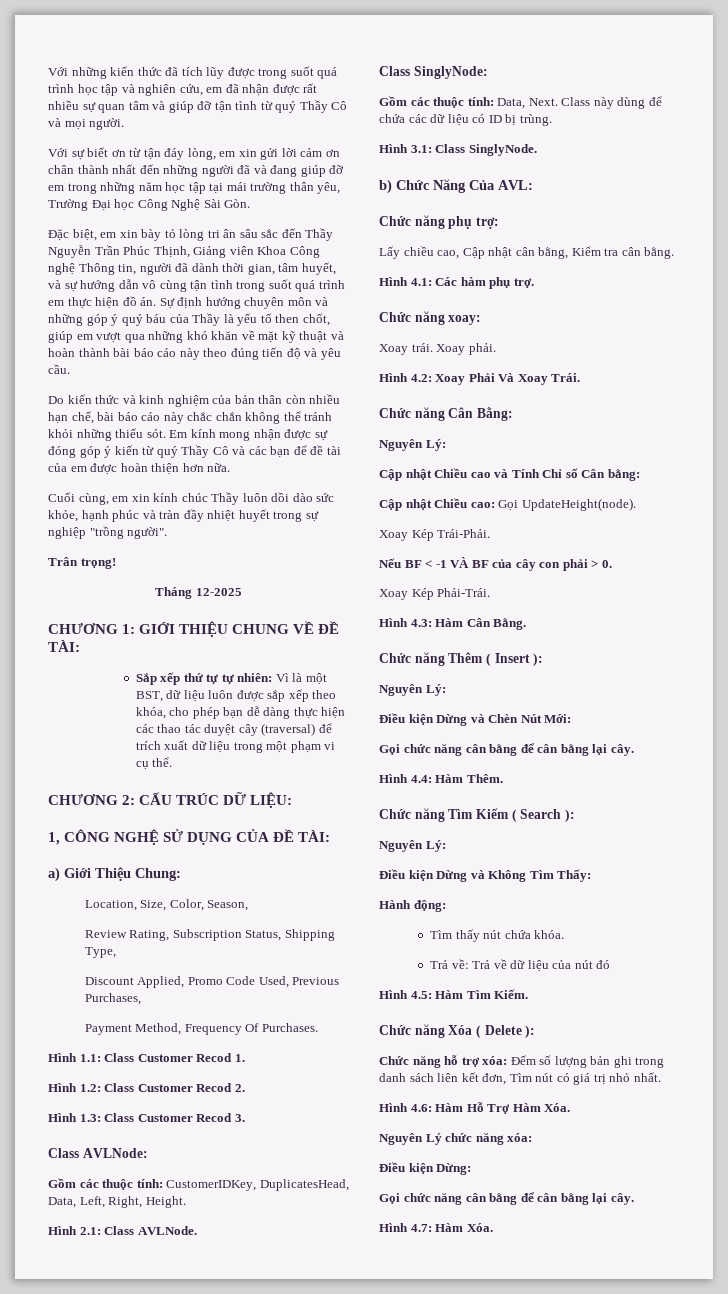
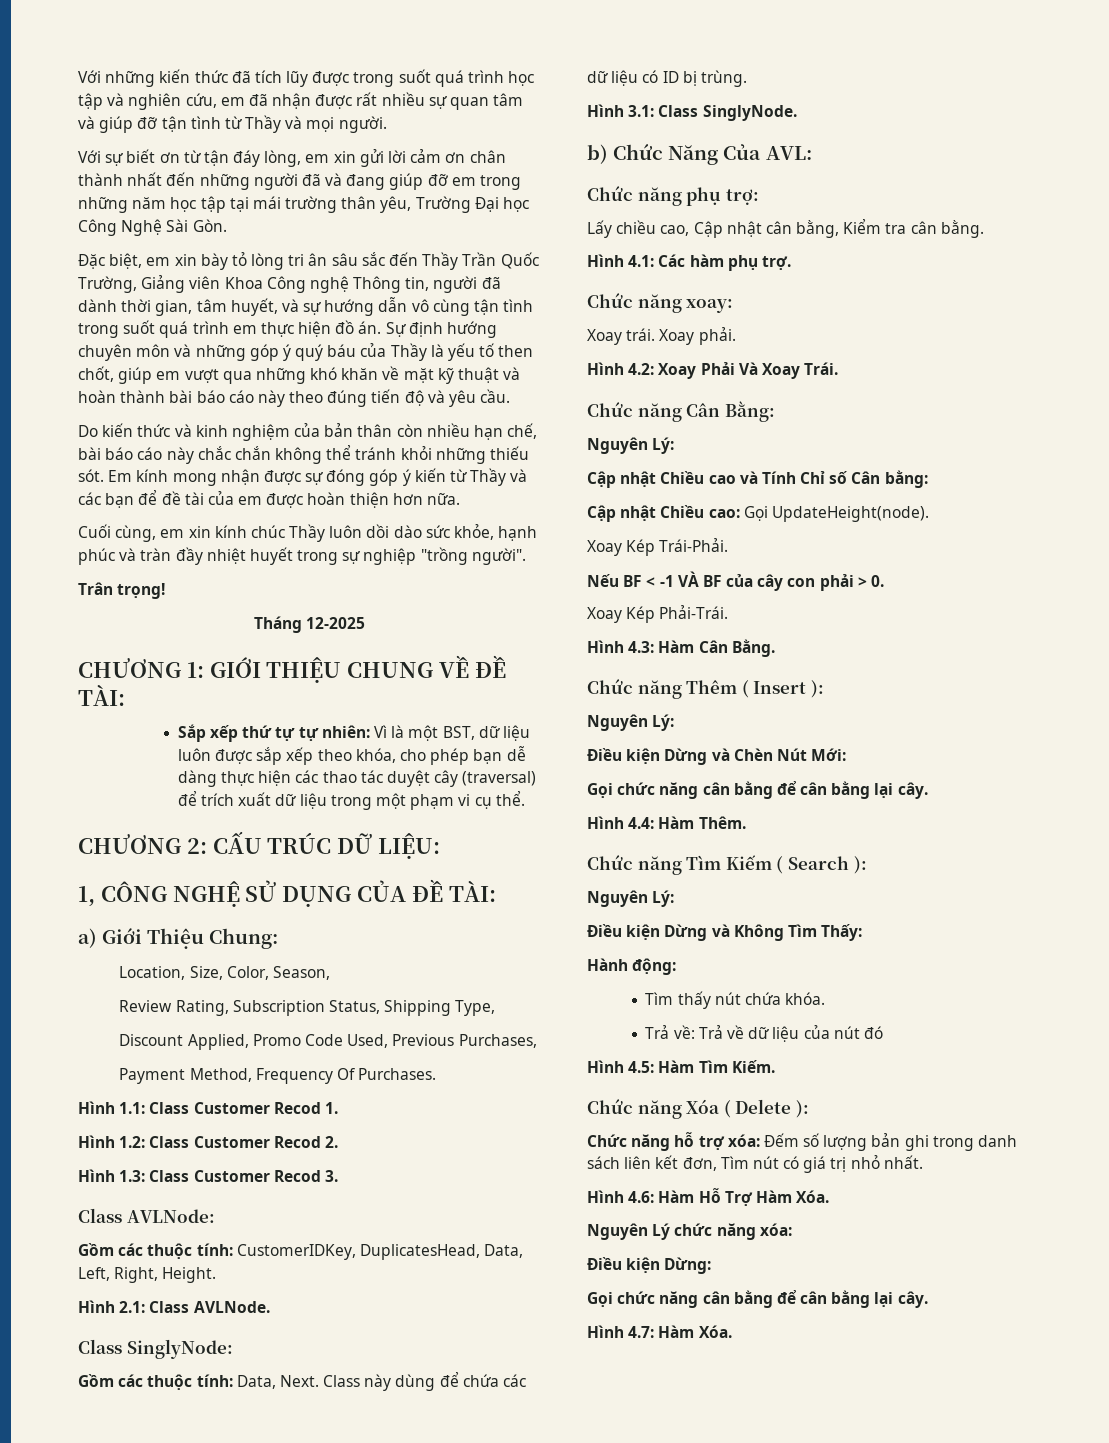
- Với những kiến thức đã tích lũy được trong suốt quá trình học tập và nghiên cứu, em đã nhận được rất nhiều sự quan tâm và giúp đỡ tận tình từ quý Thầy Cô và mọi người.
+ Với những kiến thức đã tích lũy được trong suốt quá trình học tập và nghiên cứu, em đã nhận được rất nhiều sự quan tâm và giúp đỡ tận tình từ Thầy và mọi người.
- Đặc biệt, em xin bày tỏ lòng tri ân sâu sắc đến Thầy Nguyễn Trần Phúc Thịnh, Giảng viên Khoa Công nghệ Thông tin, người đã dành thời gian, tâm huyết, và sự hướng dẫn vô cùng tận tình trong suốt quá trình em thực hiện đồ án.
+ Đặc biệt, em xin bày tỏ lòng tri ân sâu sắc đến Thầy Trần Quốc Trường, Giảng viên Khoa Công nghệ Thông tin, người đã dành thời gian, tâm huyết, và sự hướng dẫn vô cùng tận tình trong suốt quá trình em thực hiện đồ án.
- Em kính mong nhận được sự đóng góp ý kiến từ quý Thầy Cô và các bạn để đề tài của em được hoàn thiện hơn nữa.
+ Em kính mong nhận được sự đóng góp ý kiến từ Thầy và các bạn để đề tài của em được hoàn thiện hơn nữa.

